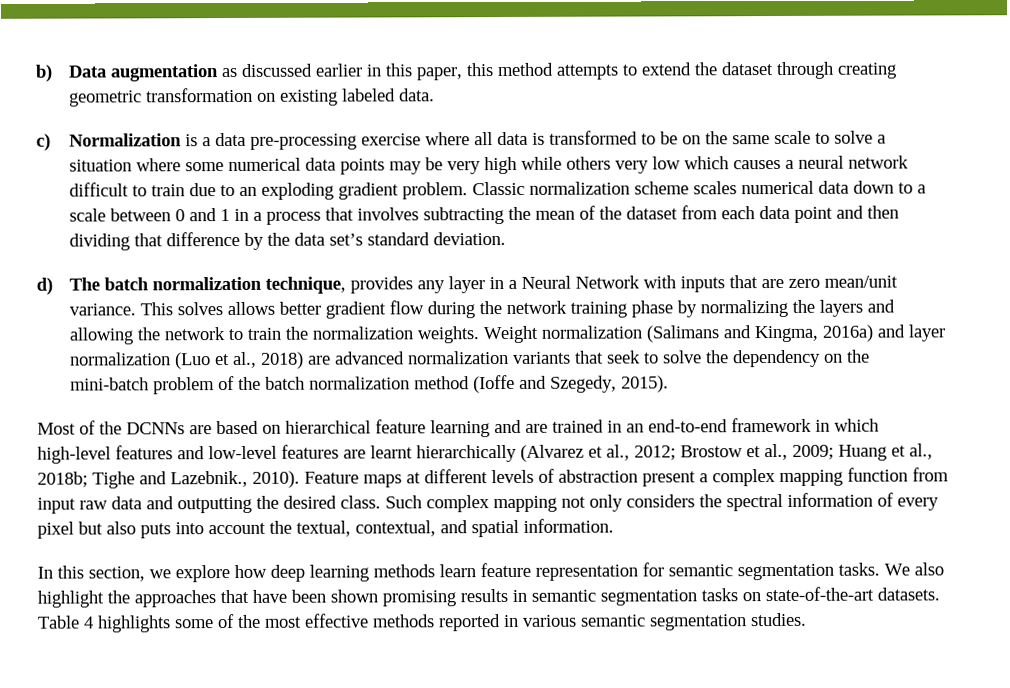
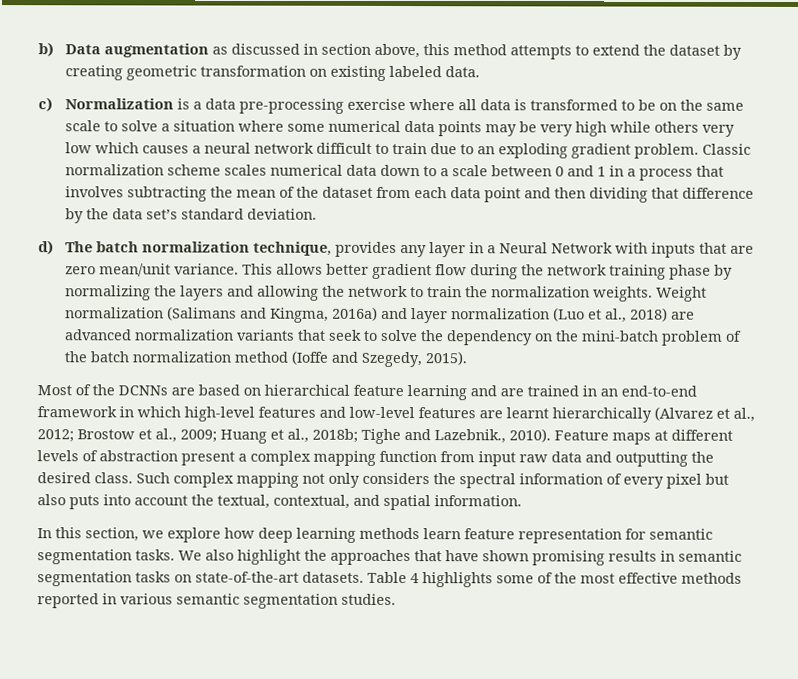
- b) Data augmentation as discussed earlier in this paper, this method attempts to extend the dataset through creating geometric transformation on existing labeled data.
+ b) Data augmentation as discussed in section above, this method attempts to extend the dataset by creating geometric transformation on existing labeled data.
- This solves allows better gradient flow during the network training phase by normalizing the layers and allowing the network to train the normalization weights.
+ This allows better gradient flow during the network training phase by normalizing the layers and allowing the network to train the normalization weights.
- We also highlight the approaches that have been shown promising results in semantic segmentation tasks on state-of-the-art datasets.
+ We also highlight the approaches that have shown promising results in semantic segmentation tasks on state-of-the-art datasets.

